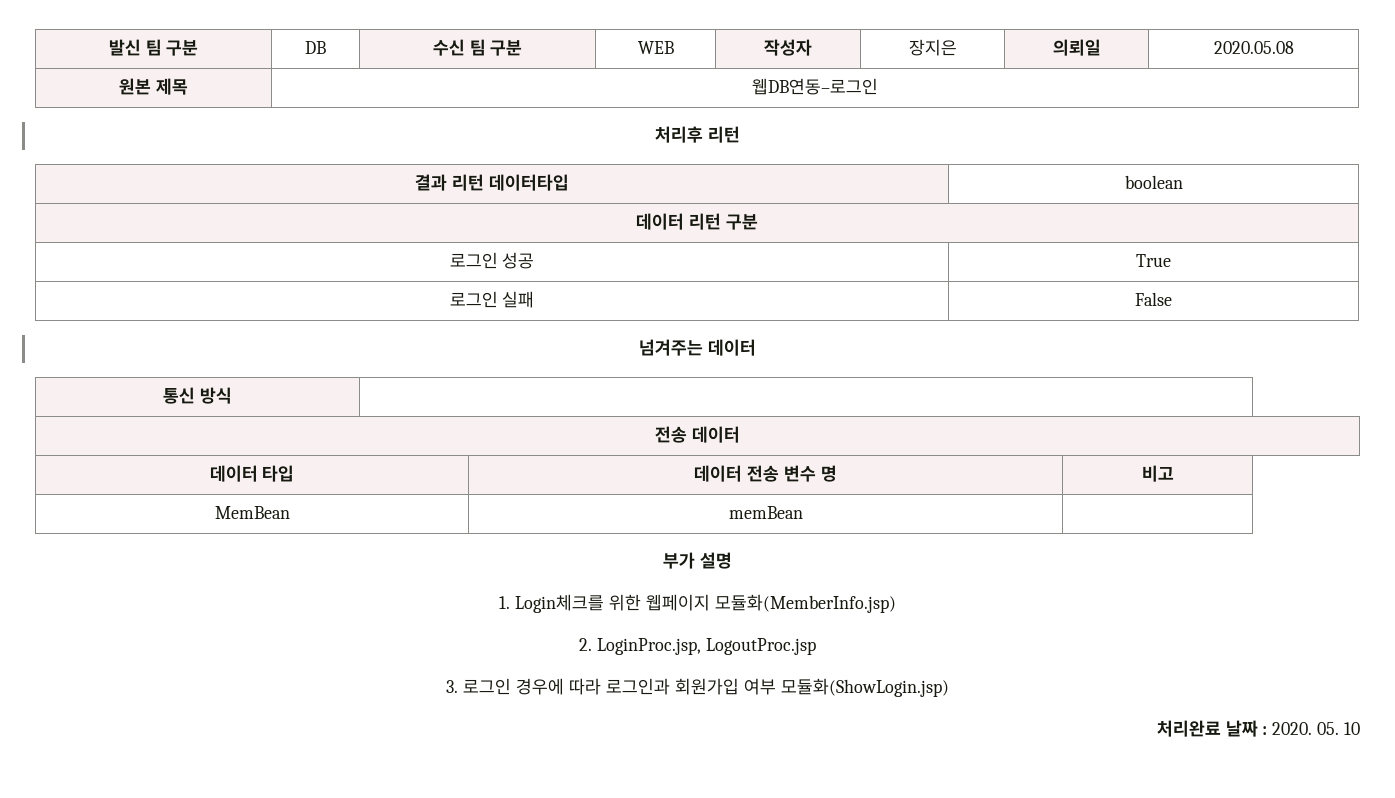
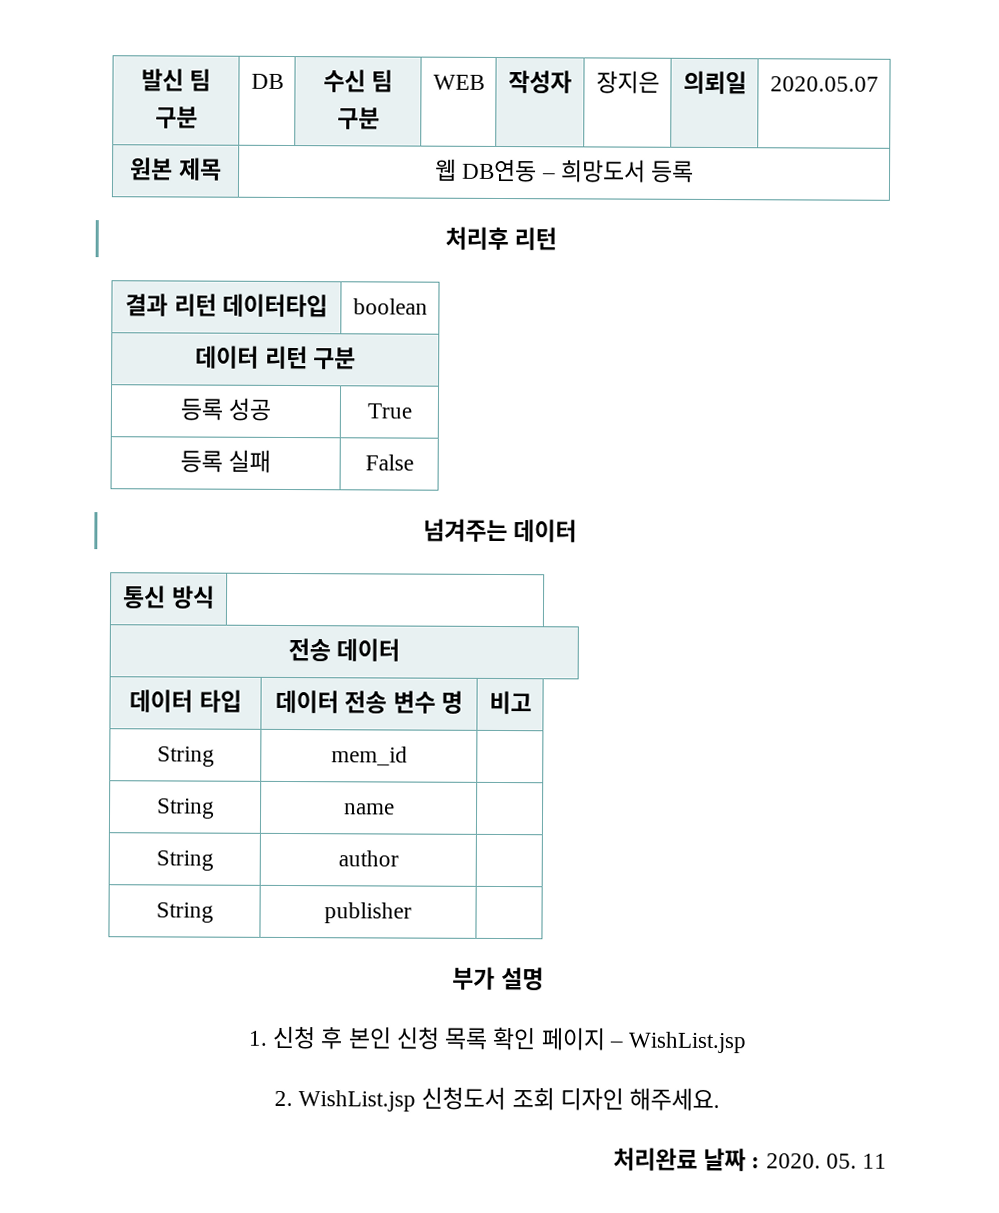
- 발신 팀 구분 | DB | 수신 팀 구분 | WEB | 작성자 | 장지은 | 의뢰일 | 2020.05.08
+ 발신 팀 구분 | DB | 수신 팀 구분 | WEB | 작성자 | 장지은 | 의뢰일 | 2020.05.07
- 원본 제목 | 웹DB연동–로그인
+ 원본 제목 | 웹 DB연동 – 희망도서 등록
- 로그인 성공 | True
+ 등록 성공 | True
- 로그인 실패 | False
+ 등록 실패 | False
- MemBean | memBean |
+ String | mem_id |
+ String | name |
+ String | author |
+ String | publisher |
  부가 설명
- 1. Login체크를 위한 웹페이지 모듈화(MemberInfo.jsp)
- 2. LoginProc.jsp, LogoutProc.jsp
- 3. 로그인 경우에 따라 로그인과 회원가입 여부 모듈화(ShowLogin.jsp)
+ 1. 신청 후 본인 신청 목록 확인 페이지 – WishList.jsp
+ 2. WishList.jsp 신청도서 조회 디자인 해주세요.
- 05. 10
+ 05. 11

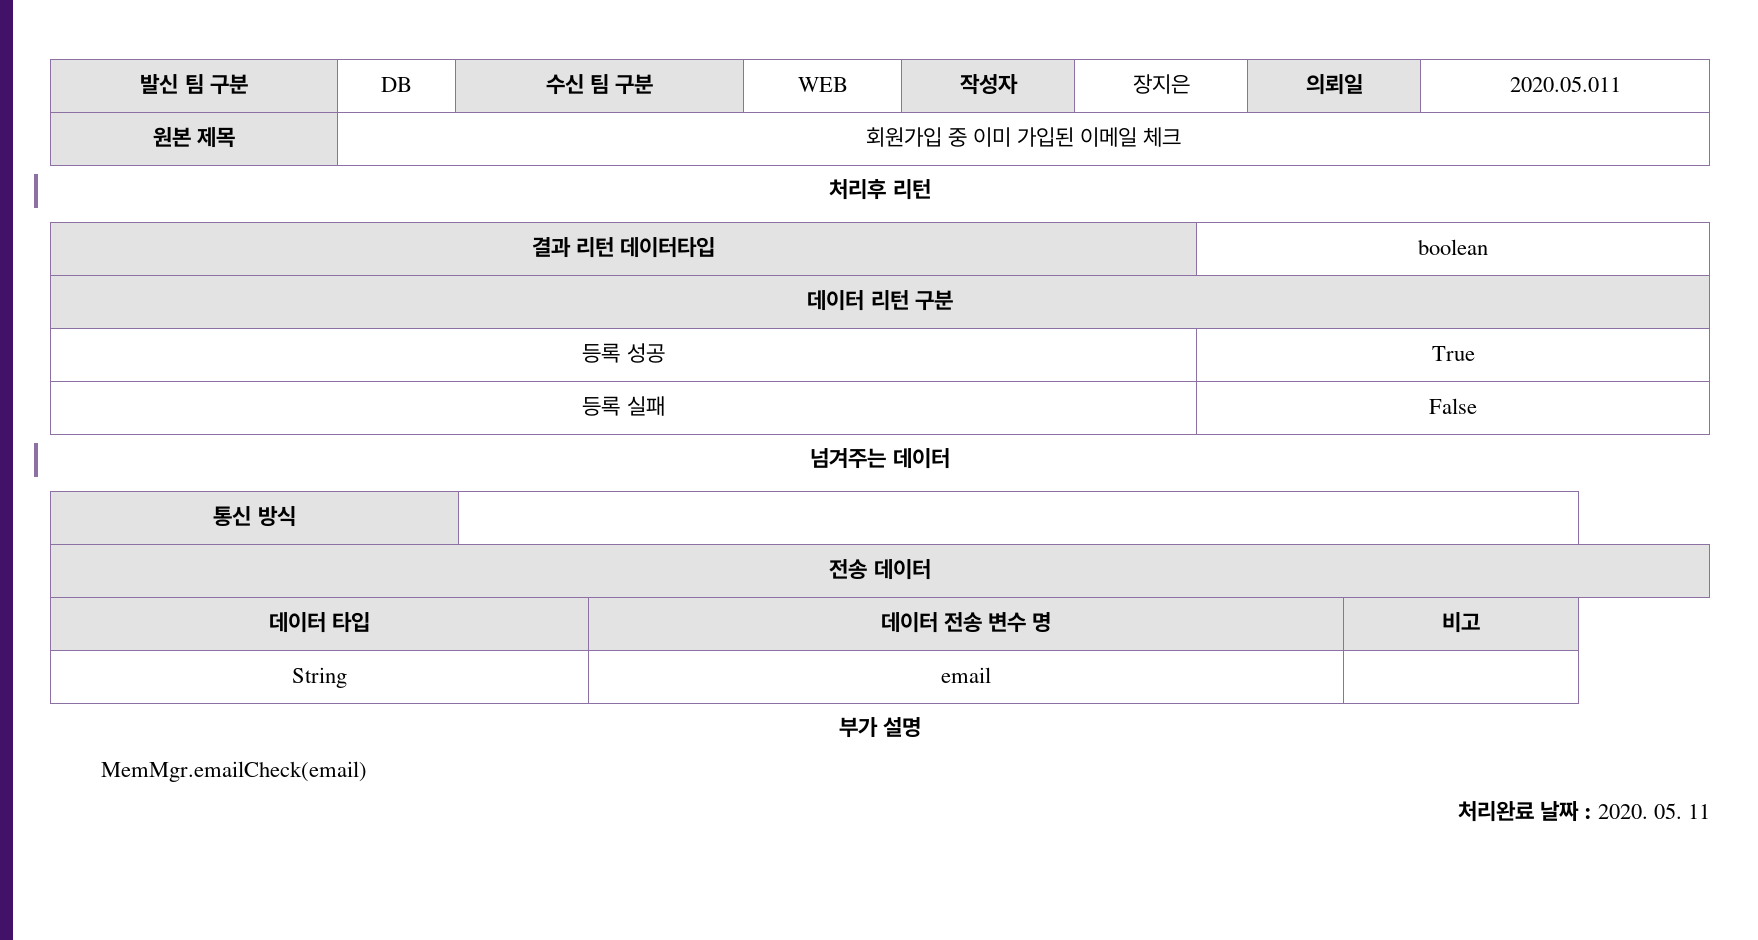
- 발신 팀 구분 | DB | 수신 팀 구분 | WEB | 작성자 | 장지은 | 의뢰일 | 2020.05.07
+ 발신 팀 구분 | DB | 수신 팀 구분 | WEB | 작성자 | 장지은 | 의뢰일 | 2020.05.011
- 원본 제목 | 웹 DB연동 – 희망도서 등록
+ 원본 제목 | 회원가입 중 이미 가입된 이메일 체크
- String | mem_id |
- String | name |
- String | author |
- String | publisher |
+ String | email |
  부가 설명
- 1. 신청 후 본인 신청 목록 확인 페이지 – WishList.jsp
- 2. WishList.jsp 신청도서 조회 디자인 해주세요.
+ MemMgr.emailCheck(email)

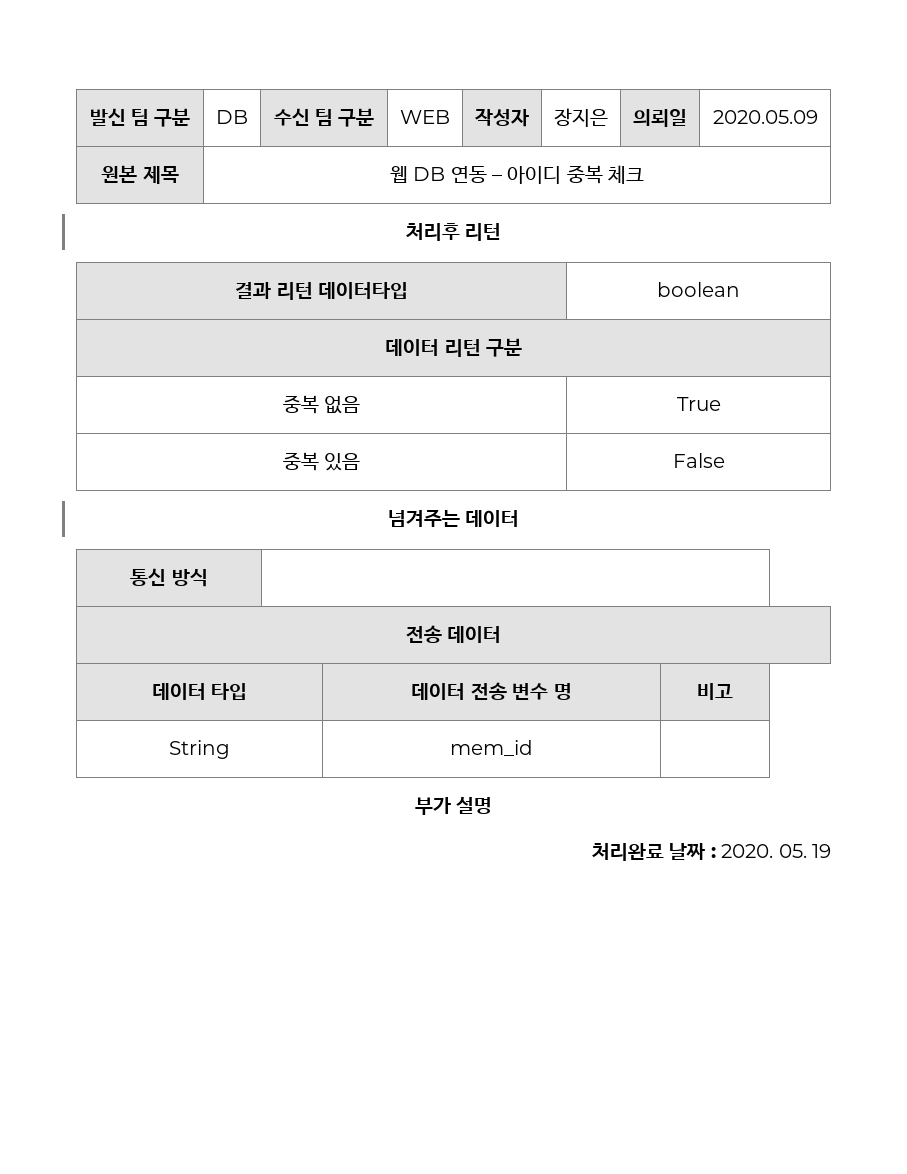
- 발신 팀 구분 | DB | 수신 팀 구분 | WEB | 작성자 | 장지은 | 의뢰일 | 2020.05.011
+ 발신 팀 구분 | DB | 수신 팀 구분 | WEB | 작성자 | 장지은 | 의뢰일 | 2020.05.09
- 원본 제목 | 회원가입 중 이미 가입된 이메일 체크
+ 원본 제목 | 웹 DB 연동 – 아이디 중복 체크
- 등록 성공 | True
+ 중복 없음 | True
- 등록 실패 | False
+ 중복 있음 | False
- String | email |
+ String | mem_id |
- MemMgr.emailCheck(email)
- 05. 11
+ 05. 19

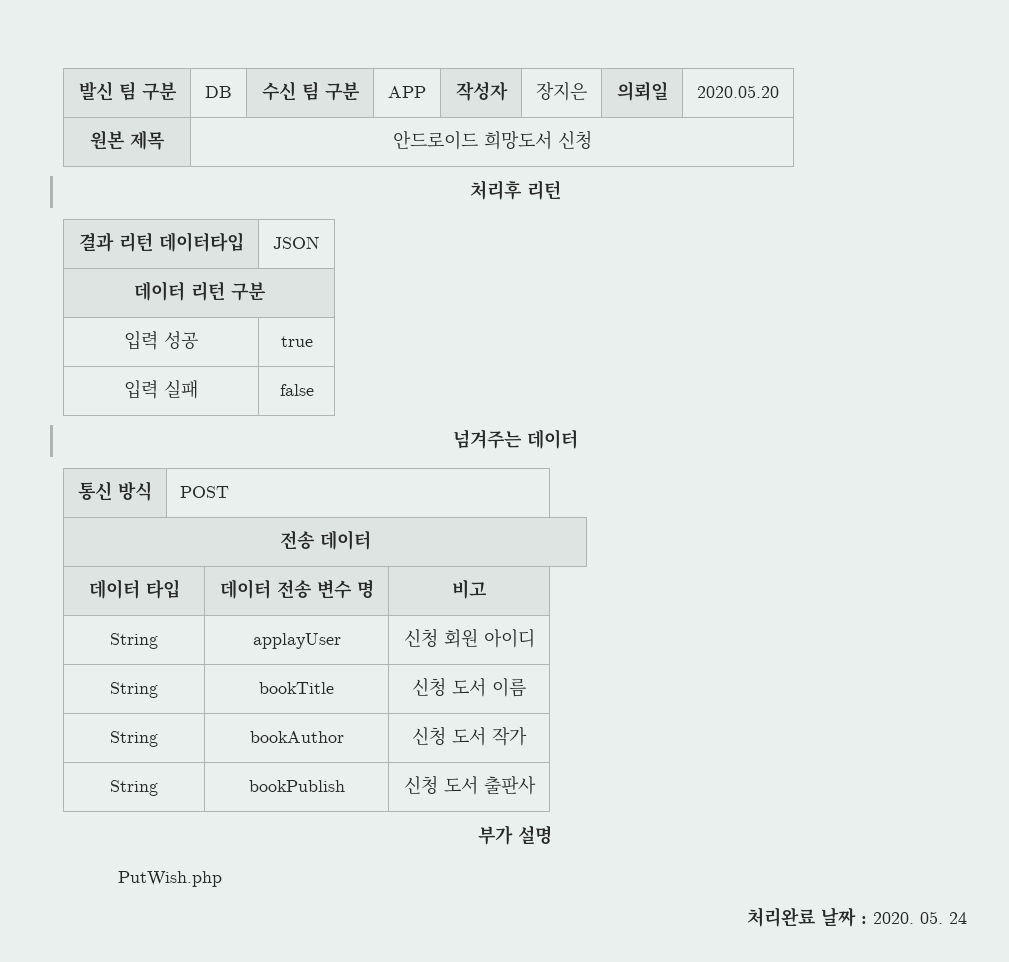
- 발신 팀 구분 | DB | 수신 팀 구분 | WEB | 작성자 | 장지은 | 의뢰일 | 2020.05.09
+ 발신 팀 구분 | DB | 수신 팀 구분 | APP | 작성자 | 장지은 | 의뢰일 | 2020.05.20
- 원본 제목 | 웹 DB 연동 – 아이디 중복 체크
+ 원본 제목 | 안드로이드 희망도서 신청
- 결과 리턴 데이터타입 | boolean
+ 결과 리턴 데이터타입 | JSON
- 중복 없음 | True
- 중복 있음 | False
+ 입력 성공 | true
+ 입력 실패 | false
- 통신 방식 |
+ 통신 방식 | POST
- String | mem_id |
+ String | applayUser | 신청 회원 아이디
+ String | bookTitle | 신청 도서 이름
+ String | bookAuthor | 신청 도서 작가
+ String | bookPublish | 신청 도서 출판사
+ PutWish.php
- 05. 19
+ 05. 24

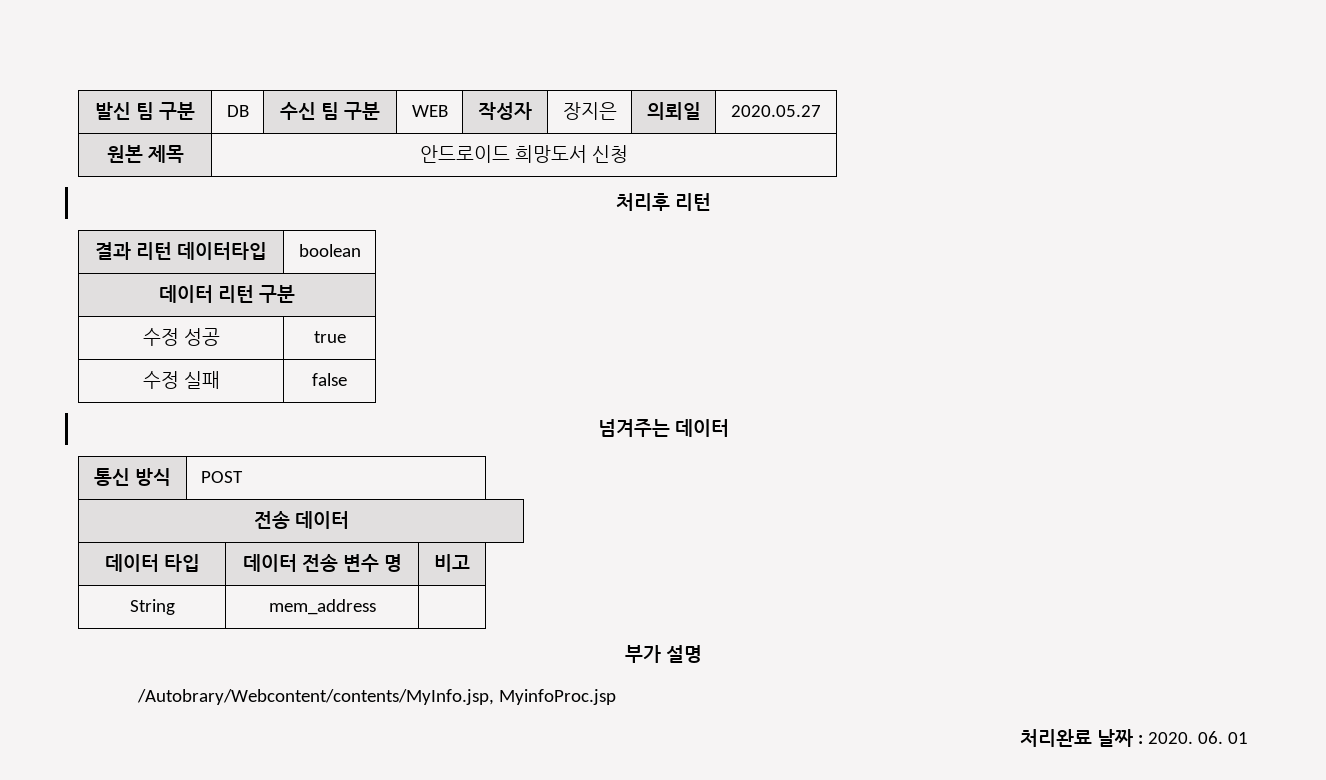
- 발신 팀 구분 | DB | 수신 팀 구분 | APP | 작성자 | 장지은 | 의뢰일 | 2020.05.20
+ 발신 팀 구분 | DB | 수신 팀 구분 | WEB | 작성자 | 장지은 | 의뢰일 | 2020.05.27
- 결과 리턴 데이터타입 | JSON
+ 결과 리턴 데이터타입 | boolean
- 입력 성공 | true
+ 수정 성공 | true
- 입력 실패 | false
+ 수정 실패 | false
- String | applayUser | 신청 회원 아이디
- String | bookTitle | 신청 도서 이름
- String | bookAuthor | 신청 도서 작가
- String | bookPublish | 신청 도서 출판사
+ String | mem_address |
- PutWish.php
+ /Autobrary/Webcontent/contents/MyInfo.jsp, MyinfoProc.jsp
- 05. 24
+ 06. 01

